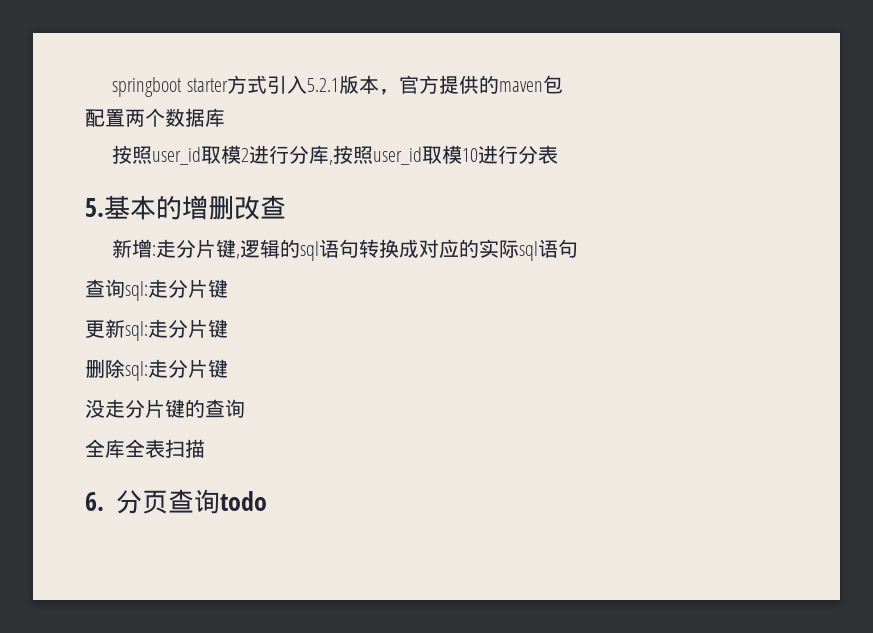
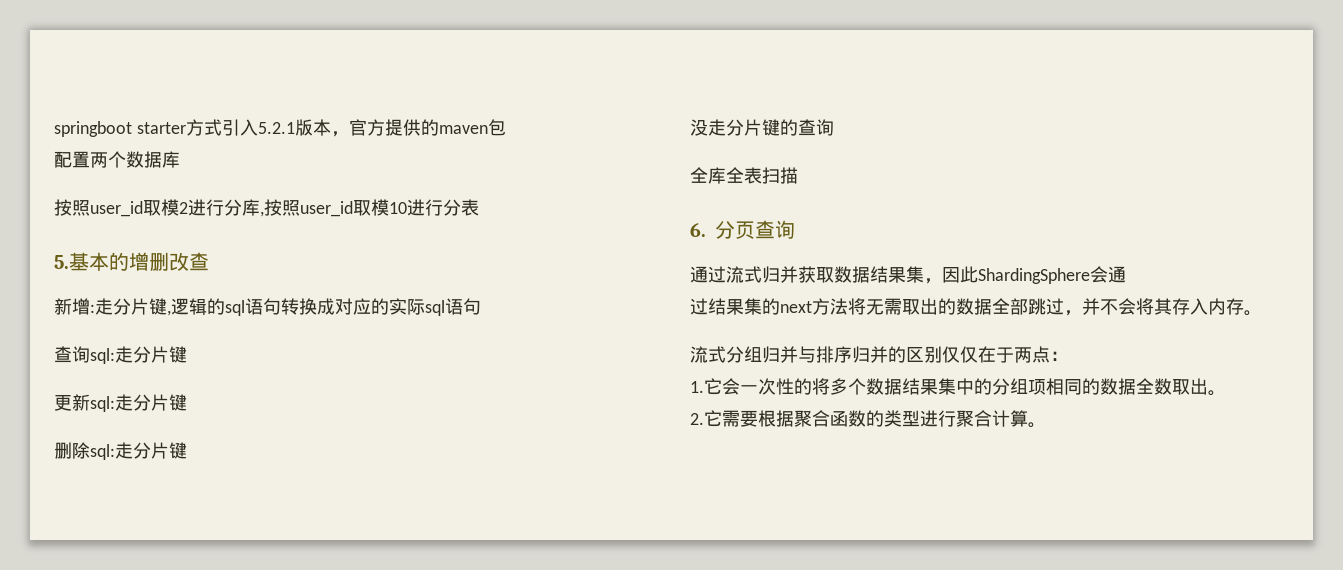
- 6.分页查询todo
+ 6.分页查询
+ 通过流式归并获取数据结果集，因此ShardingSphere会通
+ 过结果集的next方法将无需取出的数据全部跳过，并不会将其存入内存。
+ 流式分组归并与排序归并的区别仅仅在于两点：
+ 1.它会一次性的将多个数据结果集中的分组项相同的数据全数取出。
+ 2.它需要根据聚合函数的类型进行聚合计算。

